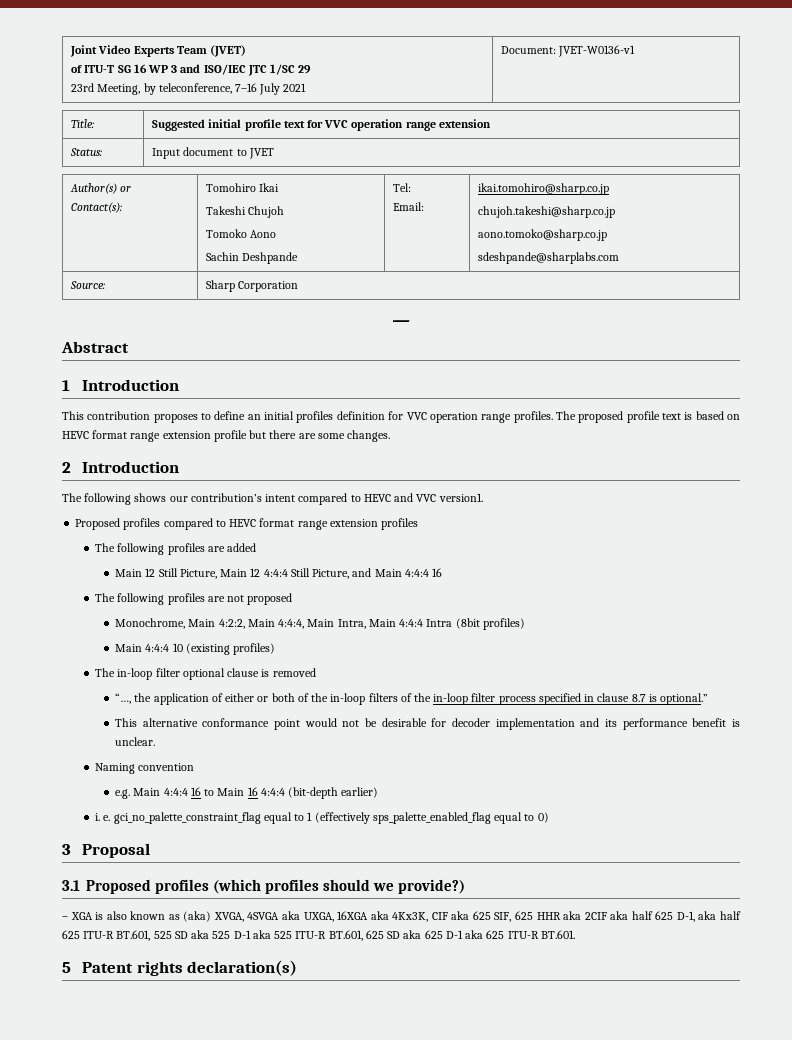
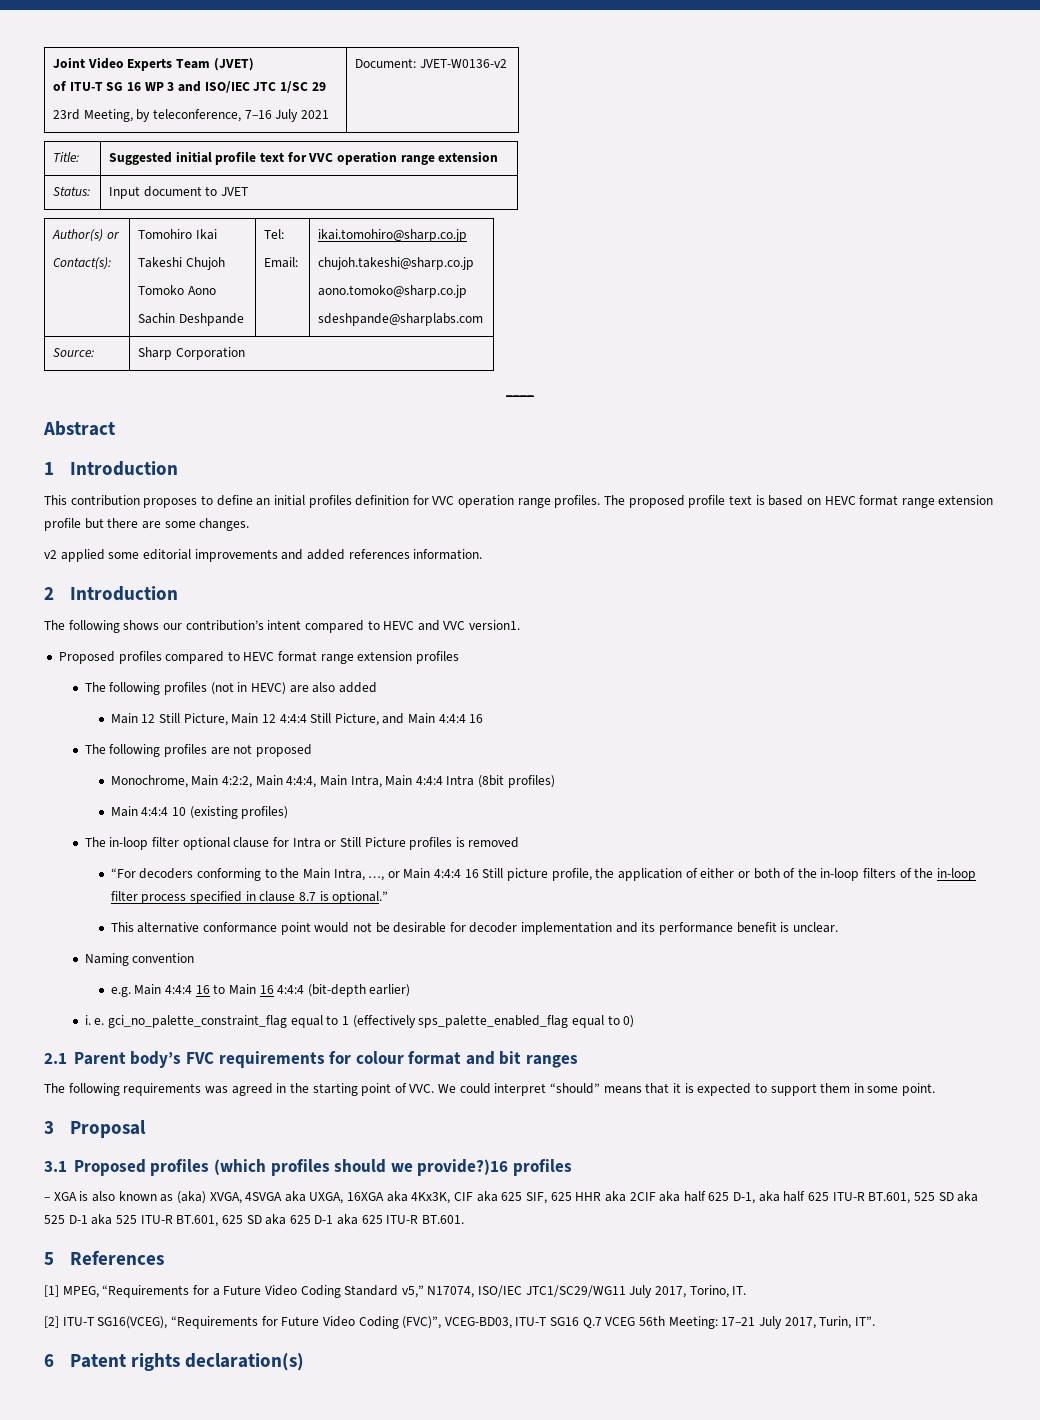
  Joint Video Experts Team (JVET)
  of ITU-T SG 16 WP 3 and ISO/IEC JTC 1/SC 29
- 23rd Meeting, by teleconference, 7–16 July 2021 | Document: JVET-W0136-v1
+ 23rd Meeting, by teleconference, 7–16 July 2021 | Document: JVET-W0136-v2
+ v2 applied some editorial improvements and added references information.
- The following profiles are added
+ The following profiles (not in HEVC) are also added
- The in-loop filter optional clause is removed
- “…, the application of either or both of the in-loop filters of the in-loop filter process specified in clause 8.7 is optional.”
+ The in-loop filter optional clause for Intra or Still Picture profiles is removed
+ “For decoders conforming to the Main Intra, …, or Main 4:4:4 16 Still picture profile, the application of either or both of the in-loop filters of the in-loop filter process specified in clause 8.7 is optional.”
+ 2.1 Parent body’s FVC requirements for colour format and bit ranges
+ The following requirements was agreed in the starting point of VVC. We could interpret “should” means that it is expected to support them in some point.
- 3.1 Proposed profiles (which profiles should we provide?)
+ 3.1 Proposed profiles (which profiles should we provide?)16 profiles
- 5 Patent rights declaration(s)
+ 5 References
+ [1] MPEG, “Requirements for a Future Video Coding Standard v5,” N17074, ISO/IEC JTC1/SC29/WG11 July 2017, Torino, IT.
+ [2] ITU-T SG16(VCEG), “Requirements for Future Video Coding (FVC)”, VCEG-BD03, ITU-T SG16 Q.7 VCEG 56th Meeting: 17–21 July 2017, Turin, IT”.
+ 6 Patent rights declaration(s)

